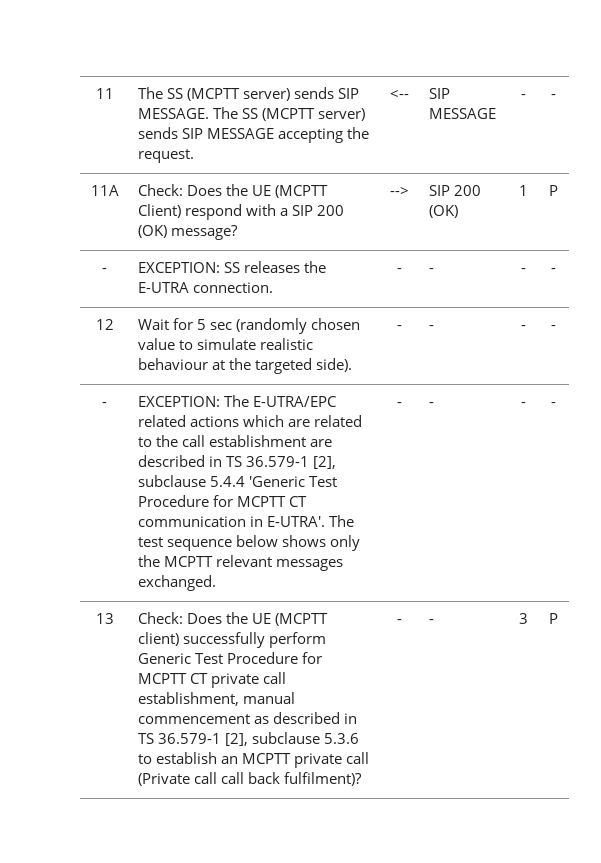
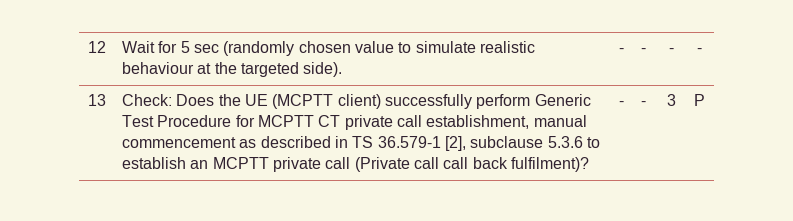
- 11 | The SS (MCPTT server) sends SIP MESSAGE. The SS (MCPTT server) sends SIP MESSAGE accepting the request. | <-- | SIP MESSAGE | - | -
- 11A | Check: Does the UE (MCPTT Client) respond with a SIP 200 (OK) message? | --> | SIP 200 (OK) | 1 | P
- - | EXCEPTION: SS releases the E-UTRA connection. | - | - | - | -
- - | EXCEPTION: The E-UTRA/EPC related actions which are related to the call establishment are described in TS 36.579-1 [2], subclause 5.4.4 'Generic Test Procedure for MCPTT CT communication in E-UTRA'. The test sequence below shows only the MCPTT relevant messages exchanged. | - | - | - | -

